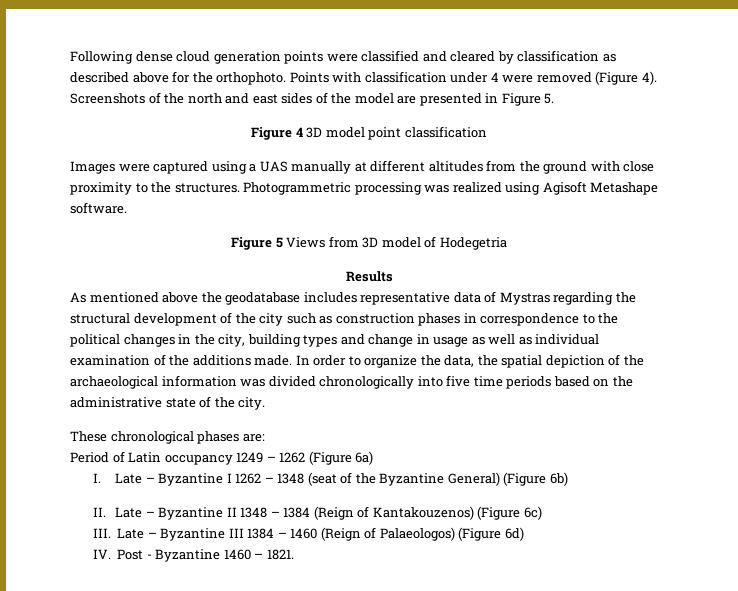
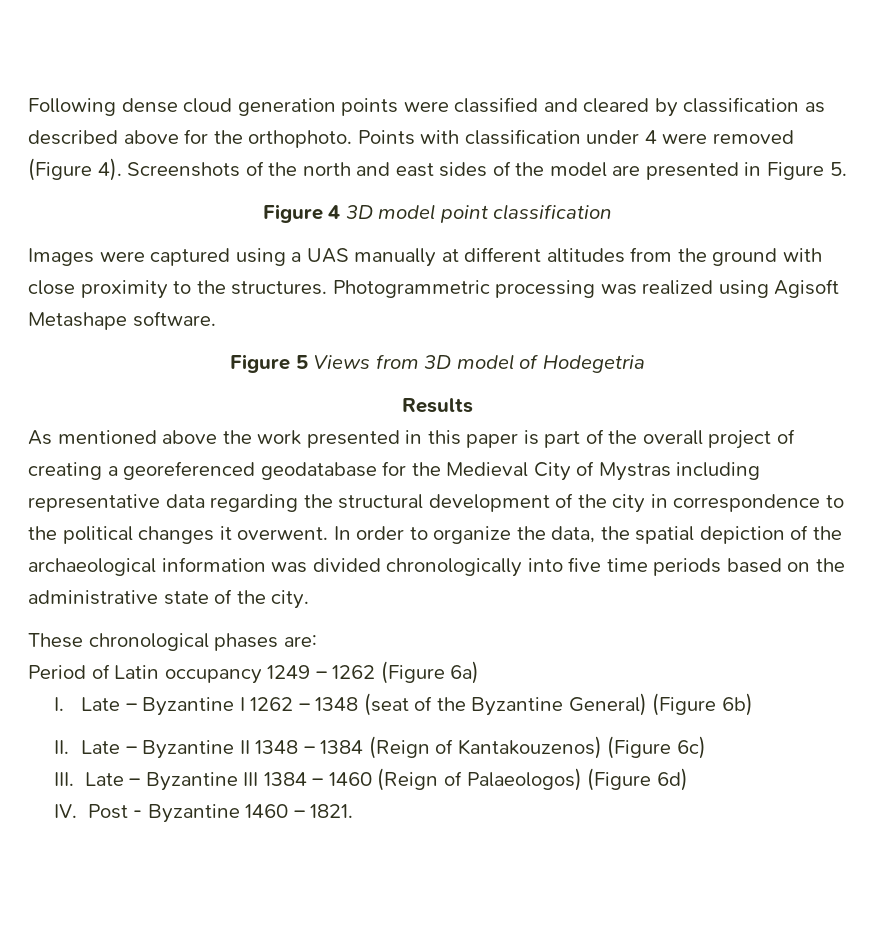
- As mentioned above the geodatabase includes representative data of Mystras regarding the structural development of the city such as construction phases in correspondence to the political changes in the city, building types and change in usage as well as individual examination of the additions made.
+ As mentioned above the work presented in this paper is part of the overall project of creating a georeferenced geodatabase for the Medieval City of Mystras including representative data regarding the structural development of the city in correspondence to the political changes it overwent.

